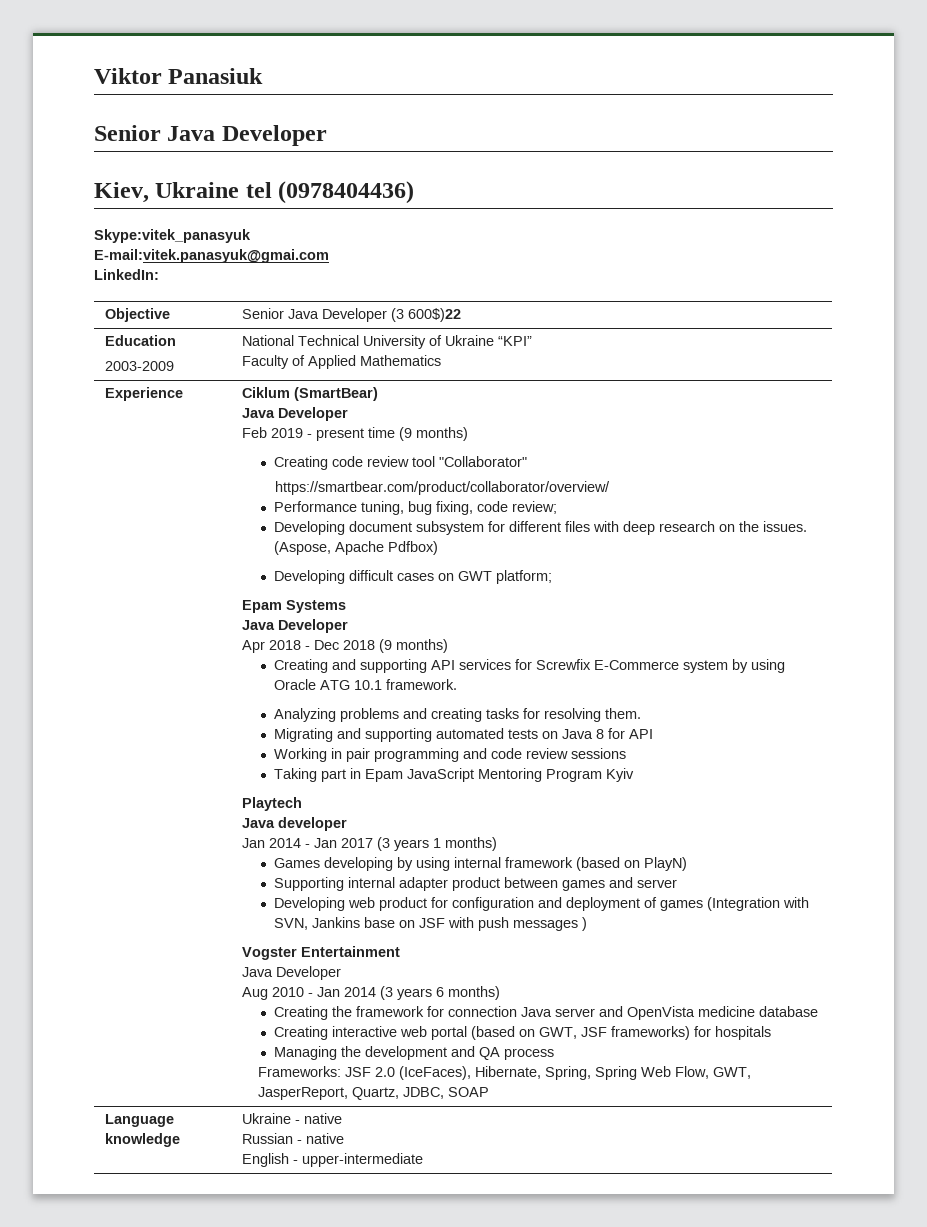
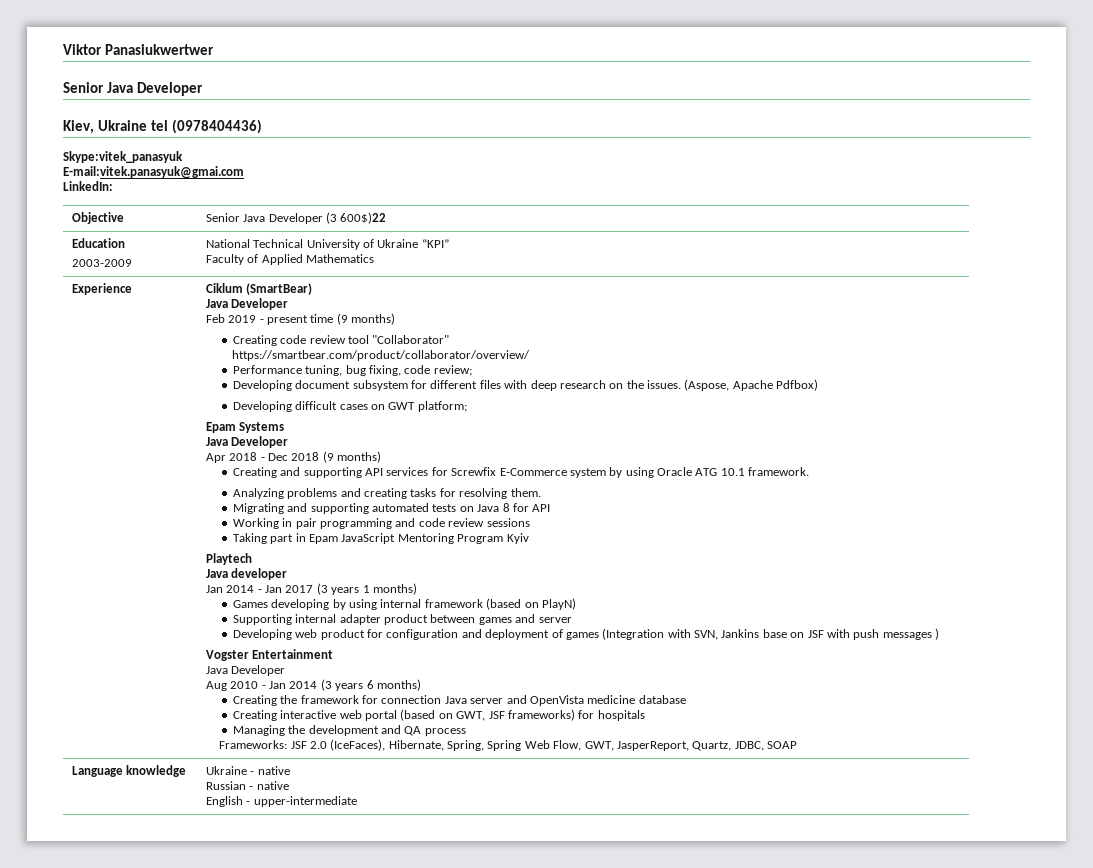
- Viktor Panasiuk
+ Viktor Panasiukwertwer

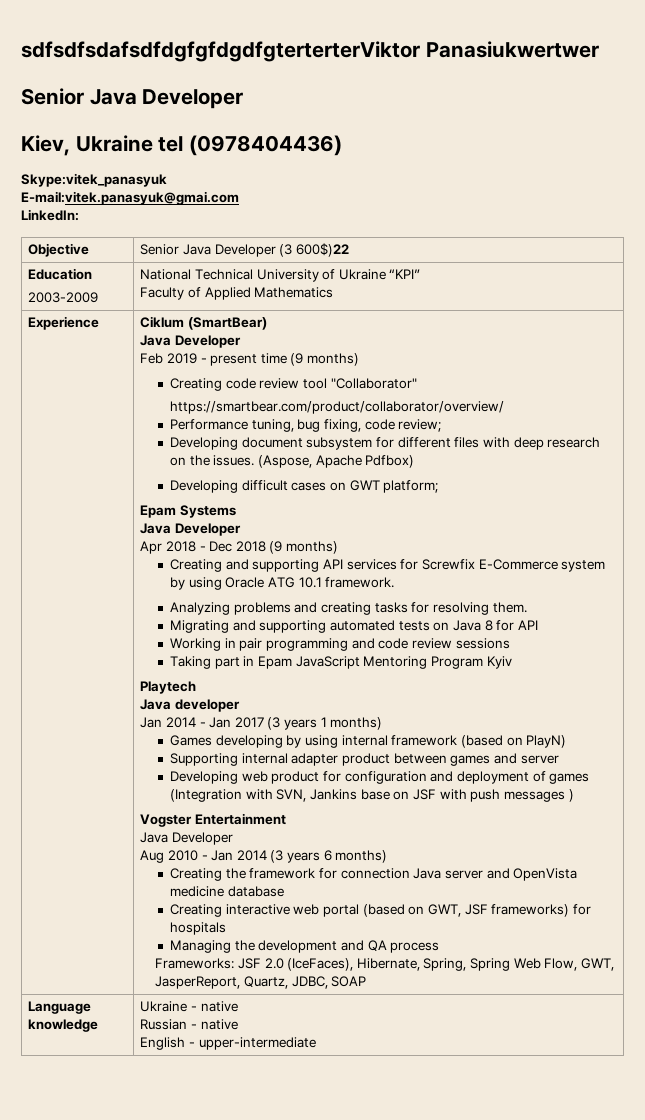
- Viktor Panasiukwertwer
+ sdfsdfsdafsdfdgfgfdgdfgterterterViktor Panasiukwertwer

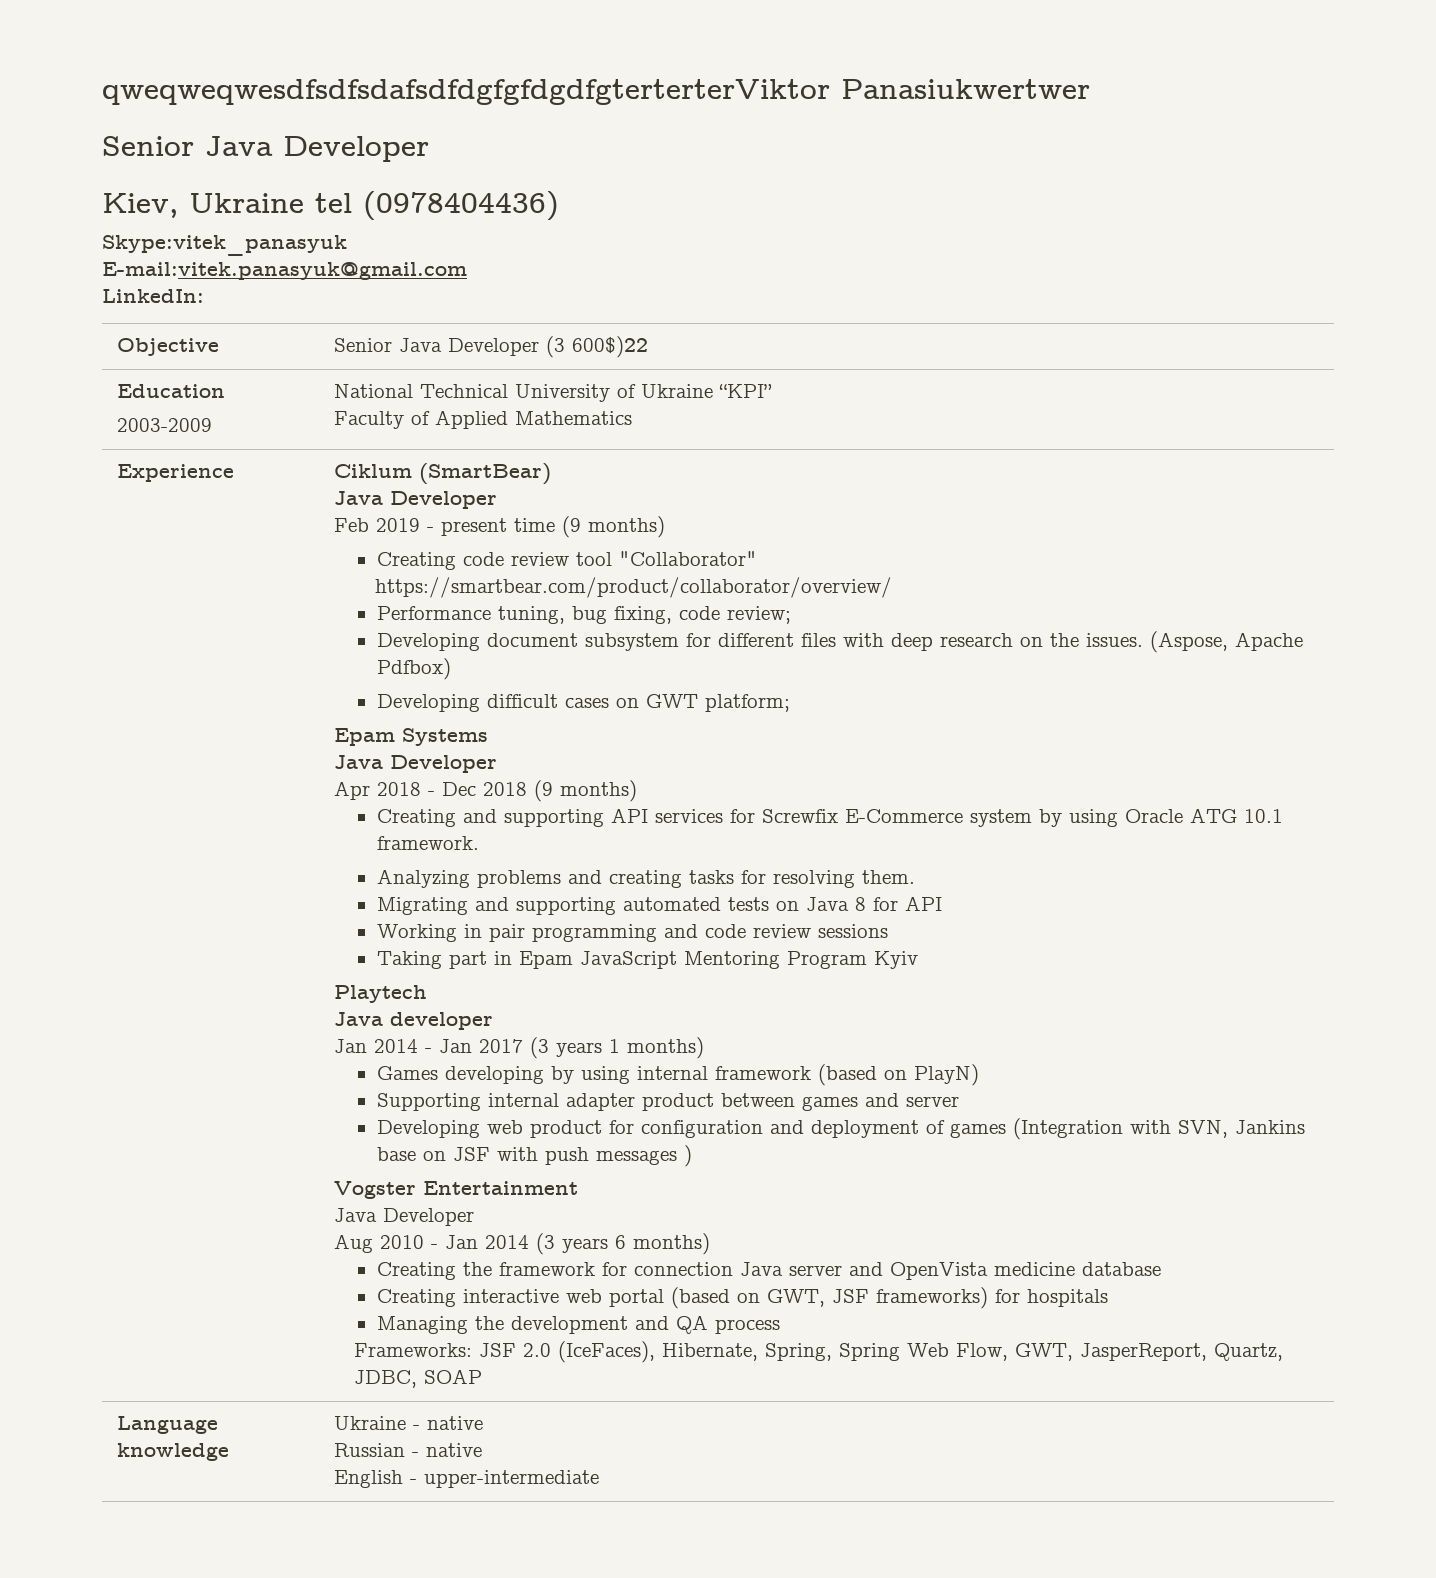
- sdfsdfsdafsdfdgfgfdgdfgterterterViktor Panasiukwertwer
+ qweqweqwesdfsdfsdafsdfdgfgfdgdfgterterterViktor Panasiukwertwer
- E-mail:vitek.panasyuk@gmai.com
+ E-mail:vitek.panasyuk@gmail.com

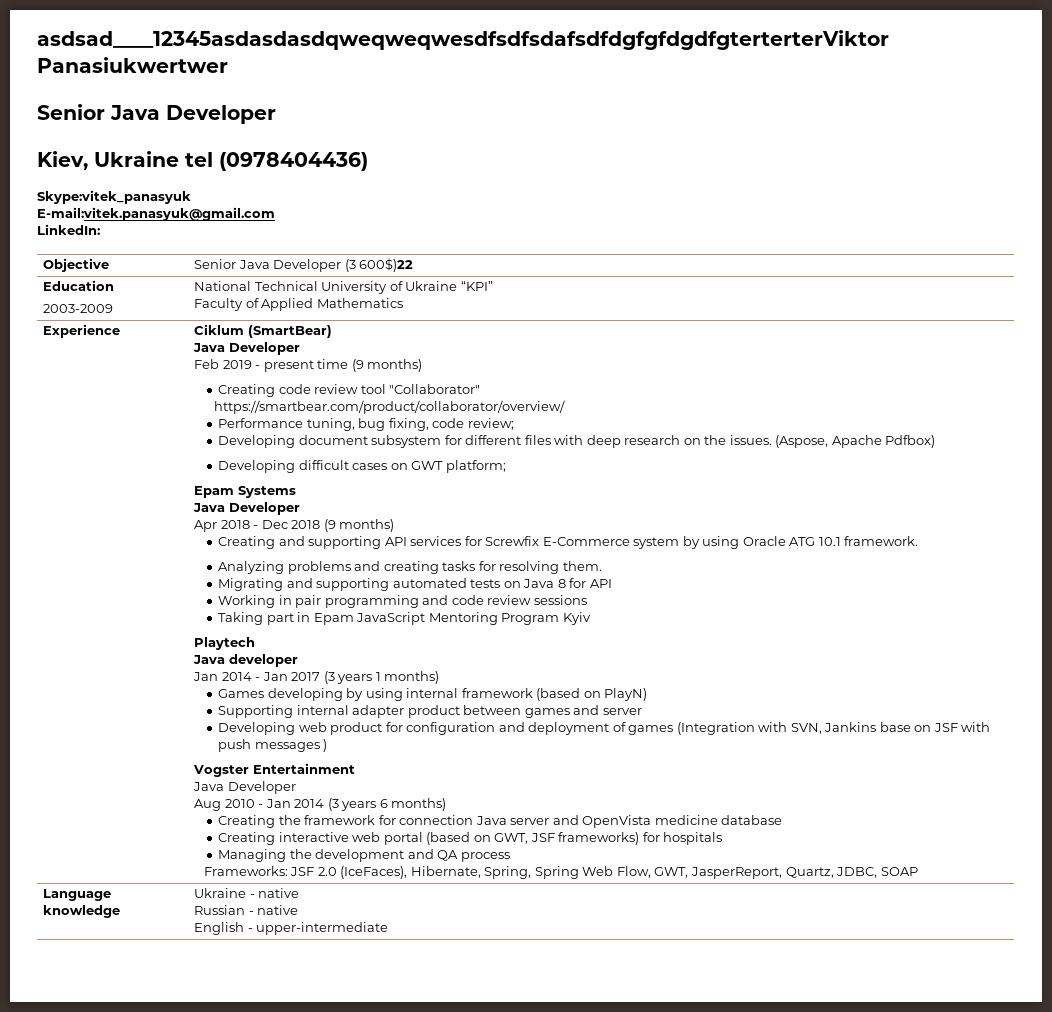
- qweqweqwesdfsdfsdafsdfdgfgfdgdfgterterterViktor Panasiukwertwer
+ asdsad____12345asdasdasdqweqweqwesdfsdfsdafsdfdgfgfdgdfgterterterViktor Panasiukwertwer

